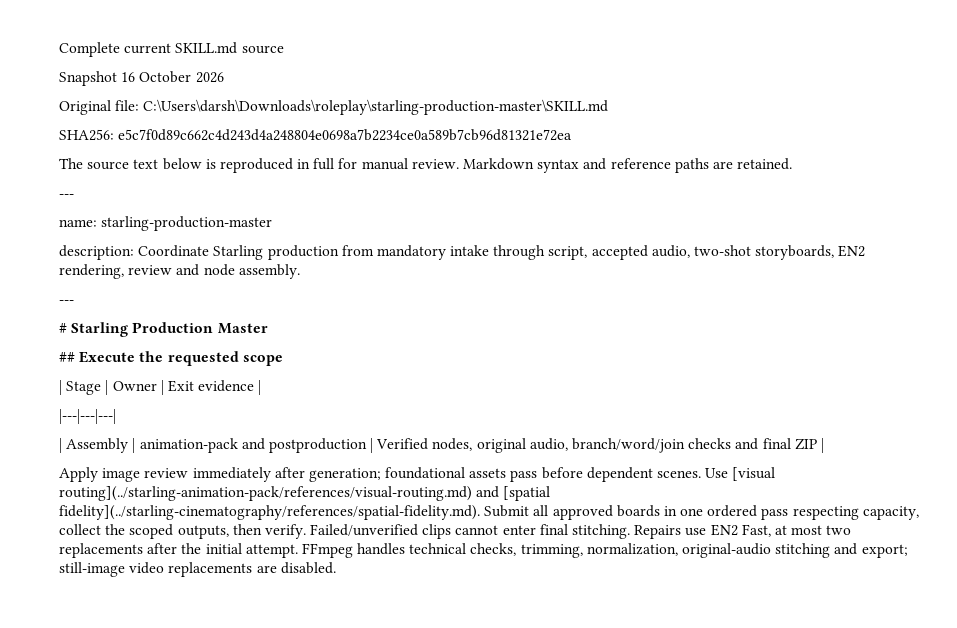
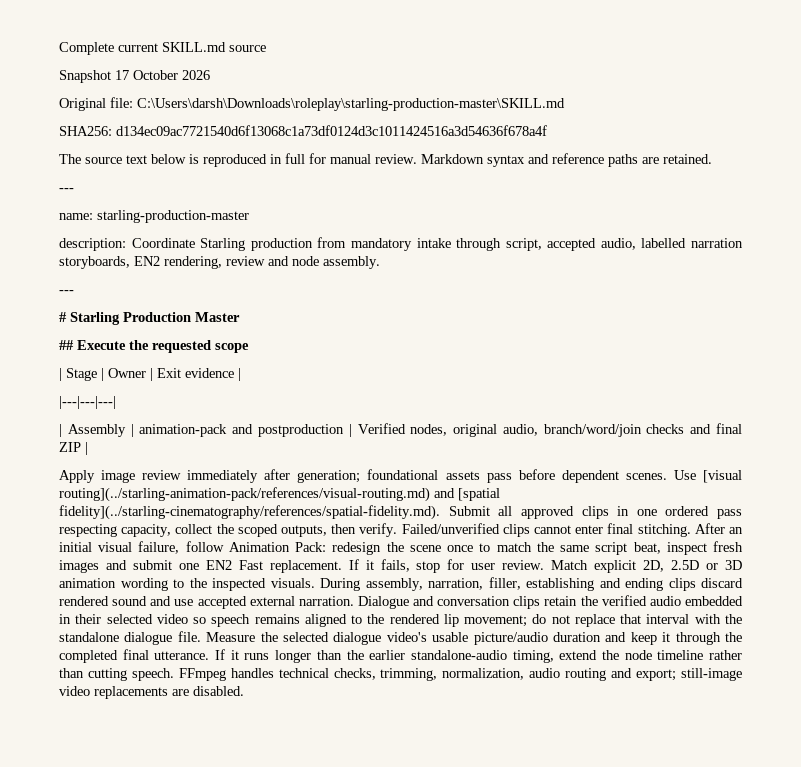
- Snapshot 16 October 2026
+ Snapshot 17 October 2026
- SHA256: e5c7f0d89c662c4d243d4a248804e0698a7b2234ce0a589b7cb96d81321e72ea
+ SHA256: d134ec09ac7721540d6f13068c1a73df0124d3c1011424516a3d54636f678a4f
- description: Coordinate Starling production from mandatory intake through script, accepted audio, two-shot storyboards, EN2 rendering, review and node assembly.
+ description: Coordinate Starling production from mandatory intake through script, accepted audio, labelled narration storyboards, EN2 rendering, review and node assembly.
- Use [visual routing](../starling-animation-pack/references/visual-routing.md) and [spatial fidelity](../starling-cinematography/references/spatial-fidelity.md). Submit all approved boards in one ordered pass respecting capacity, collect the scoped outputs, then verify.
+ Use [visual routing](../starling-animation-pack/references/visual-routing.md) and [spatial fidelity](../starling-cinematography/references/spatial-fidelity.md). Submit all approved clips in one ordered pass respecting capacity, collect the scoped outputs, then verify.
- Repairs use EN2 Fast, at most two replacements after the initial attempt.
+ After an initial visual failure, follow Animation Pack: redesign the scene once to match the same script beat, inspect fresh images and submit one EN2 Fast replacement. If it fails, stop for user review. Match explicit 2D, 2.5D or 3D animation wording to the inspected visuals. During assembly, narration, filler, establishing and ending clips discard rendered sound and use accepted external narration. Dialogue and conversation clips retain the verified audio embedded in their selected video so speech remains aligned to the rendered lip movement; do not replace that interval with the standalone dialogue file. Measure the selected dialogue video's usable picture/audio duration and keep it through the completed final utterance. If it runs longer than the earlier standalone-audio timing, extend the node timeline rather than cutting speech.
- FFmpeg handles technical checks, trimming, normalization, original-audio stitching and export; still-image video replacements are disabled.
+ FFmpeg handles technical checks, trimming, normalization, audio routing and export; still-image video replacements are disabled.

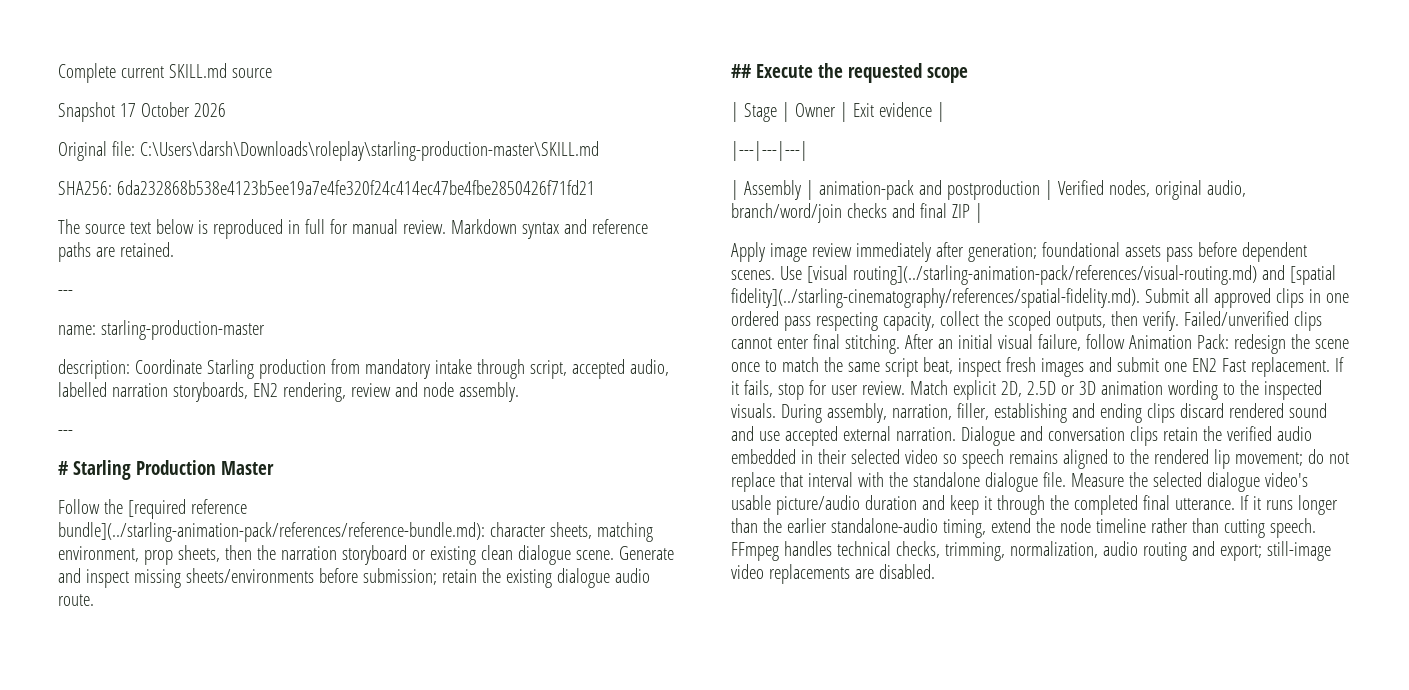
- SHA256: d134ec09ac7721540d6f13068c1a73df0124d3c1011424516a3d54636f678a4f
+ SHA256: 6da232868b538e4123b5ee19a7e4fe320f24c414ec47be4fbe2850426f71fd21
+ Follow the [required reference bundle](../starling-animation-pack/references/reference-bundle.md): character sheets, matching environment, prop sheets, then the narration storyboard or existing clean dialogue scene. Generate and inspect missing sheets/environments before submission; retain the existing dialogue audio route.

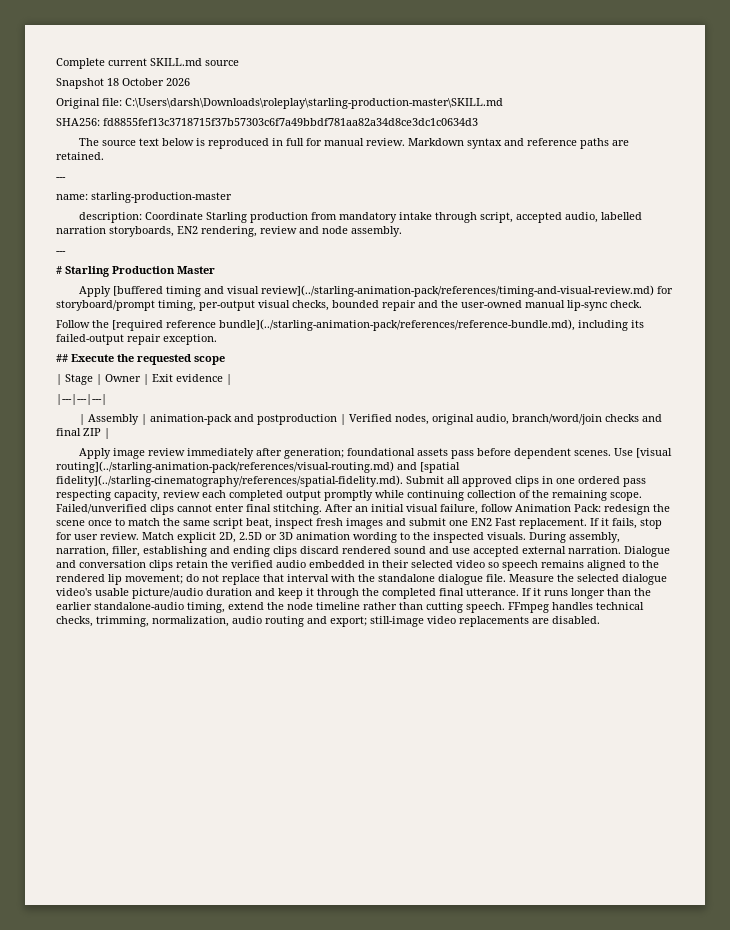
- Snapshot 17 October 2026
+ Snapshot 18 October 2026
- SHA256: 6da232868b538e4123b5ee19a7e4fe320f24c414ec47be4fbe2850426f71fd21
+ SHA256: fd8855fef13c3718715f37b57303c6f7a49bbdf781aa82a34d8ce3dc1c0634d3
- Follow the [required reference bundle](../starling-animation-pack/references/reference-bundle.md): character sheets, matching environment, prop sheets, then the narration storyboard or existing clean dialogue scene. Generate and inspect missing sheets/environments before submission; retain the existing dialogue audio route.
+ Apply [buffered timing and visual review](../starling-animation-pack/references/timing-and-visual-review.md) for storyboard/prompt timing, per-output visual checks, bounded repair and the user-owned manual lip-sync check.
+ Follow the [required reference bundle](../starling-animation-pack/references/reference-bundle.md), including its failed-output repair exception.
- Use [visual routing](../starling-animation-pack/references/visual-routing.md) and [spatial fidelity](../starling-cinematography/references/spatial-fidelity.md). Submit all approved clips in one ordered pass respecting capacity, collect the scoped outputs, then verify.
+ Use [visual routing](../starling-animation-pack/references/visual-routing.md) and [spatial fidelity](../starling-cinematography/references/spatial-fidelity.md). Submit all approved clips in one ordered pass respecting capacity, review each completed output promptly while continuing collection of the remaining scope.

